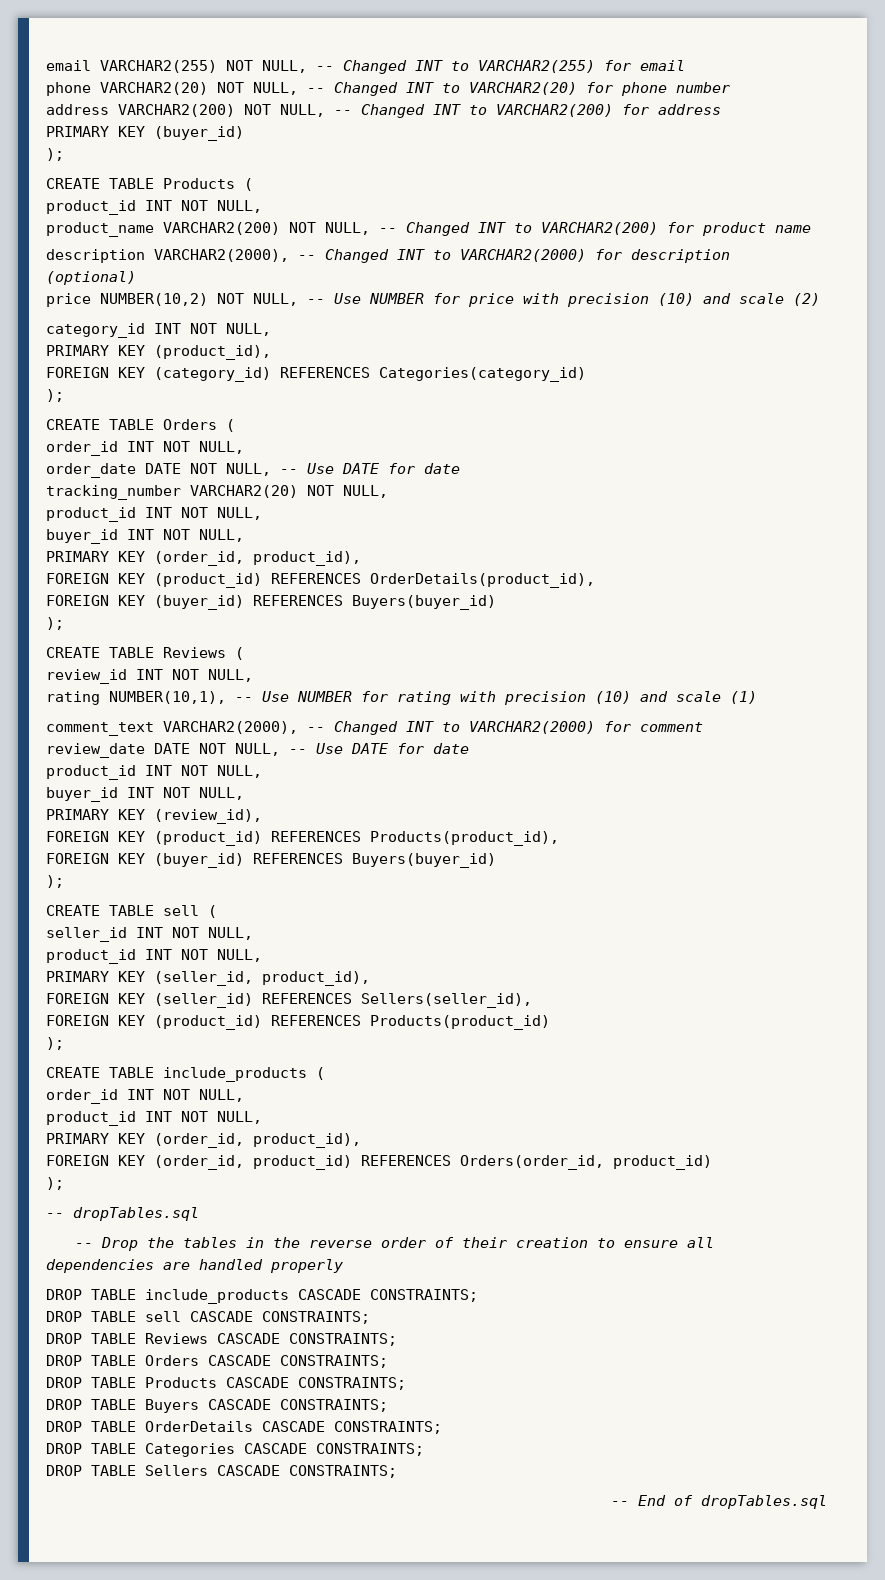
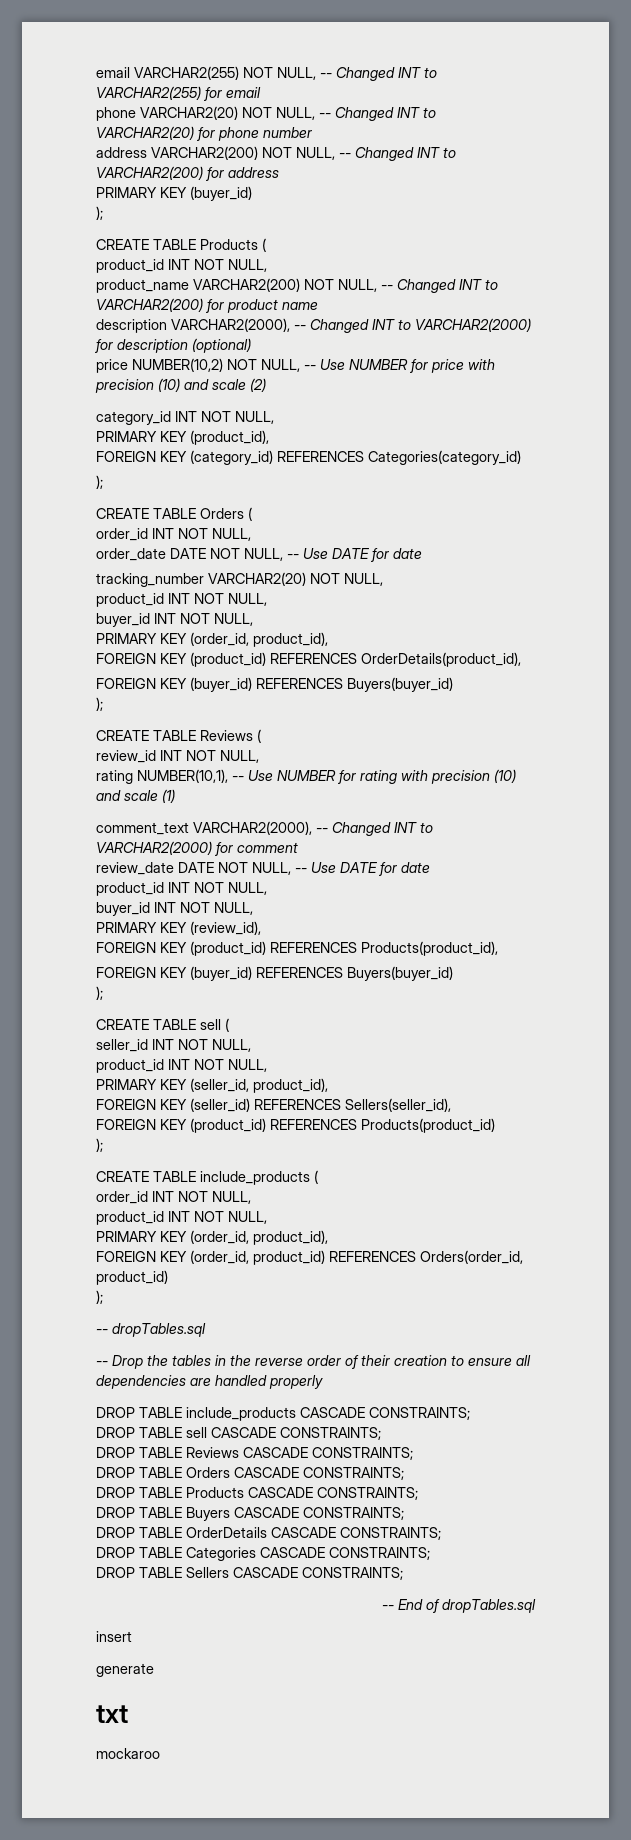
+ insert
+ generate
+ txt
+ mockaroo

